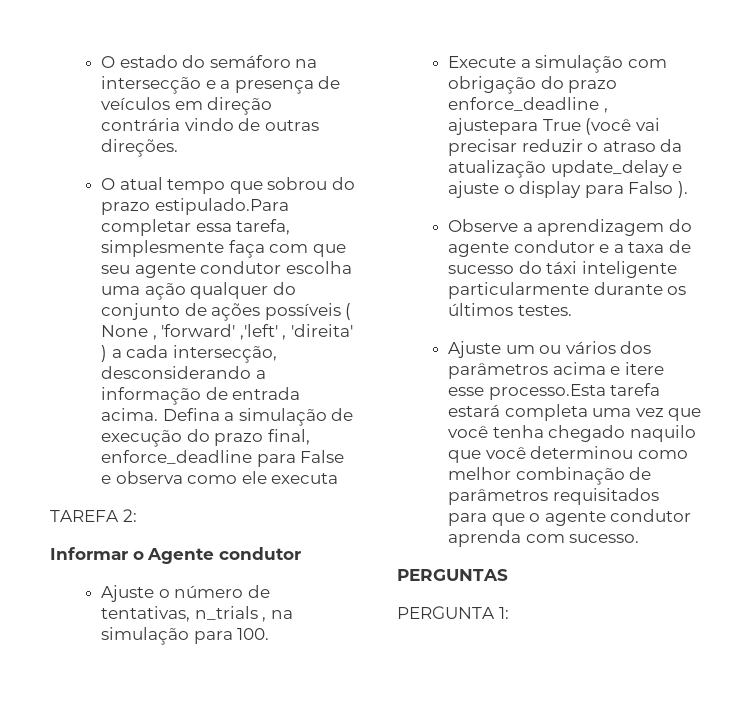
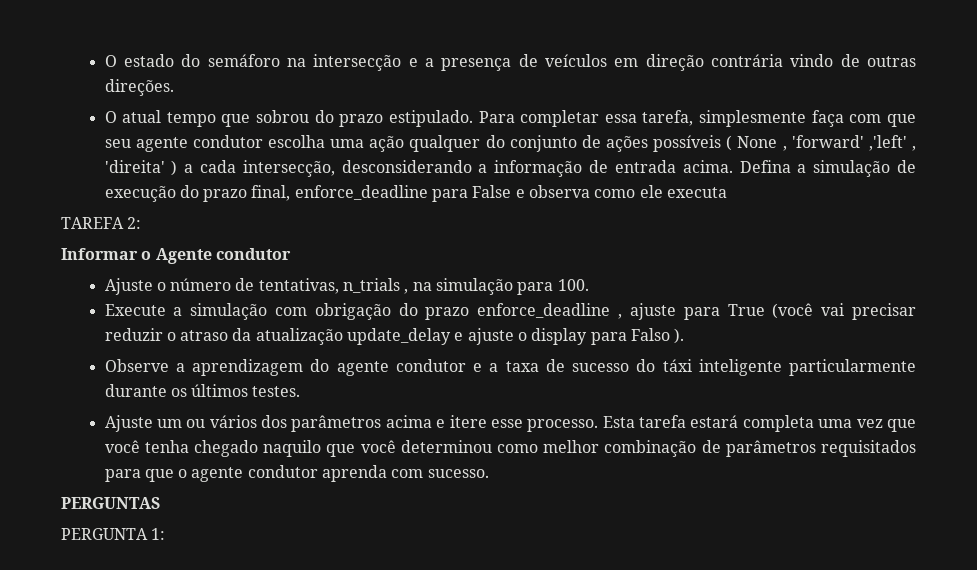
- O atual tempo que sobrou do prazo estipulado.Para completar essa tarefa, simplesmente faça com que seu agente condutor escolha uma ação qualquer do conjunto de ações possíveis ( None , 'forward' ,'left' , 'direita' ) a cada intersecção, desconsiderando a informação de entrada acima.
+ O atual tempo que sobrou do prazo estipulado. Para completar essa tarefa, simplesmente faça com que seu agente condutor escolha uma ação qualquer do conjunto de ações possíveis ( None , 'forward' ,'left' , 'direita' ) a cada intersecção, desconsiderando a informação de entrada acima.
- Execute a simulação com obrigação do prazo enforce_deadline , ajustepara True (você vai precisar reduzir o atraso da atualização update_delay e ajuste o display para Falso ).
+ Execute a simulação com obrigação do prazo enforce_deadline , ajuste para True (você vai precisar reduzir o atraso da atualização update_delay e ajuste o display para Falso ).
- Ajuste um ou vários dos parâmetros acima e itere esse processo.Esta tarefa estará completa uma vez que você tenha chegado naquilo que você determinou como melhor combinação de parâmetros requisitados para que o agente condutor aprenda com sucesso.
+ Ajuste um ou vários dos parâmetros acima e itere esse processo. Esta tarefa estará completa uma vez que você tenha chegado naquilo que você determinou como melhor combinação de parâmetros requisitados para que o agente condutor aprenda com sucesso.

